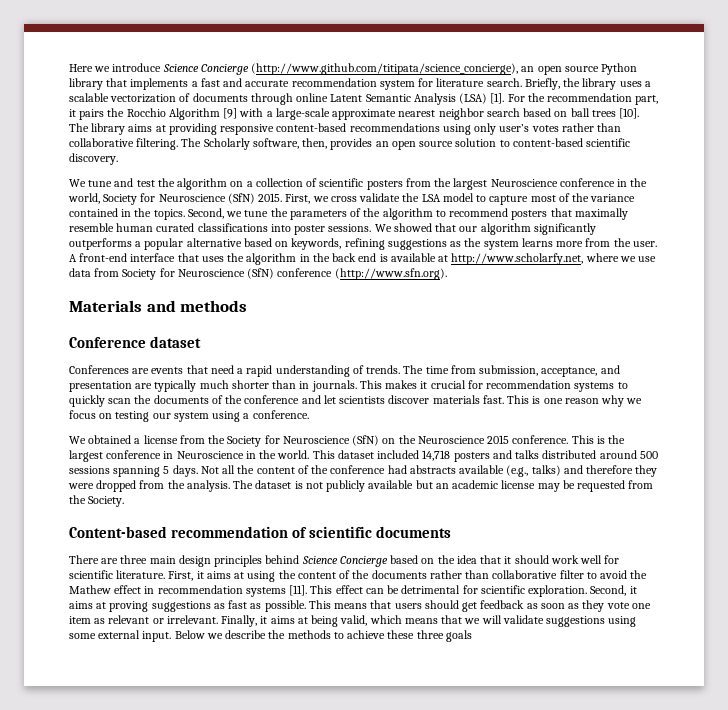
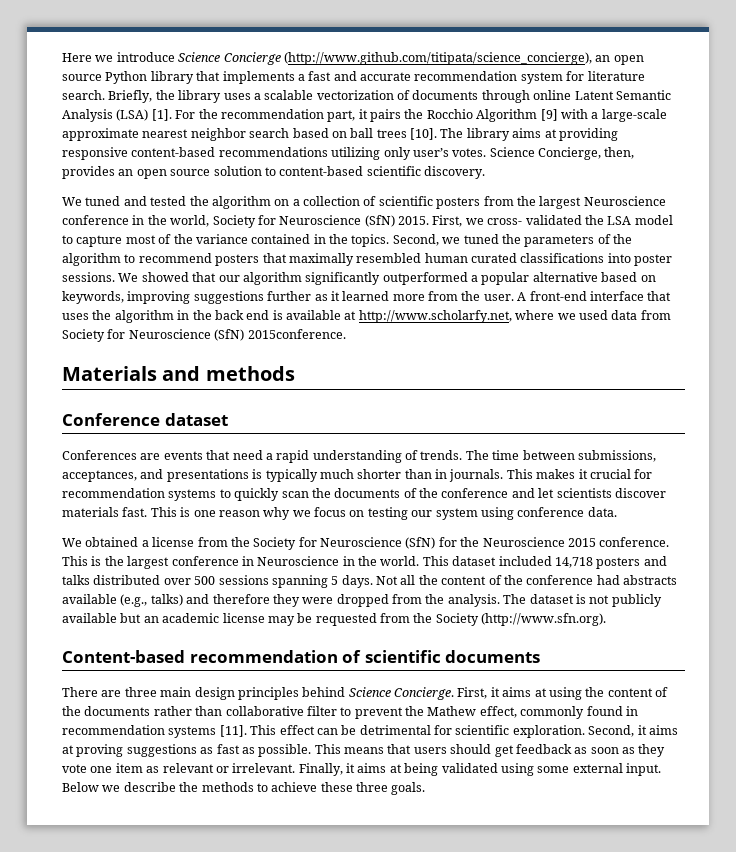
- The library aims at providing responsive content-based recommendations using only user’s votes rather than collaborative filtering. The Scholarly software, then, provides an open source solution to content-based scientific discovery.
+ The library aims at providing responsive content-based recommendations utilizing only user’s votes. Science Concierge, then, provides an open source solution to content-based scientific discovery.
- We tune and test the algorithm on a collection of scientific posters from the largest Neuroscience conference in the world, Society for Neuroscience (SfN) 2015.
+ We tuned and tested the algorithm on a collection of scientific posters from the largest Neuroscience conference in the world, Society for Neuroscience (SfN) 2015.
- First, we cross validate the LSA model to capture most of the variance contained in the topics.
+ First, we cross- validated the LSA model to capture most of the variance contained in the topics.
- Second, we tune the parameters of the algorithm to recommend posters that maximally resemble human curated classifications into poster sessions.
+ Second, we tuned the parameters of the algorithm to recommend posters that maximally resembled human curated classifications into poster sessions.
- We showed that our algorithm significantly outperforms a popular alternative based on keywords, refining suggestions as the system learns more from the user.
+ We showed that our algorithm significantly outperformed a popular alternative based on keywords, improving suggestions further as it learned more from the user.
- A front-end interface that uses the algorithm in the back end is available at http://www.scholarfy.net, where we use data from Society for Neuroscience (SfN) conference (http://www.sfn.org).
+ A front-end interface that uses the algorithm in the back end is available at http://www.scholarfy.net, where we used data from Society for Neuroscience (SfN) 2015conference.
- The time from submission, acceptance, and presentation are typically much shorter than in journals.
+ The time between submissions, acceptances, and presentations is typically much shorter than in journals.
- This is one reason why we focus on testing our system using a conference.
+ This is one reason why we focus on testing our system using conference data.
- We obtained a license from the Society for Neuroscience (SfN) on the Neuroscience 2015 conference.
+ We obtained a license from the Society for Neuroscience (SfN) for the Neuroscience 2015 conference.
- This dataset included 14,718 posters and talks distributed around 500 sessions spanning 5 days.
+ This dataset included 14,718 posters and talks distributed over 500 sessions spanning 5 days.
- The dataset is not publicly available but an academic license may be requested from the Society.
+ The dataset is not publicly available but an academic license may be requested from the Society (http://www.sfn.org).
- There are three main design principles behind Science Concierge based on the idea that it should work well for scientific literature.
+ There are three main design principles behind Science Concierge.
- First, it aims at using the content of the documents rather than collaborative filter to avoid the Mathew effect in recommendation systems [11].
+ First, it aims at using the content of the documents rather than collaborative filter to prevent the Mathew effect, commonly found in recommendation systems [11].
- Finally, it aims at being valid, which means that we will validate suggestions using some external input.
+ Finally, it aims at being validated using some external input.
- Below we describe the methods to achieve these three goals
+ Below we describe the methods to achieve these three goals.

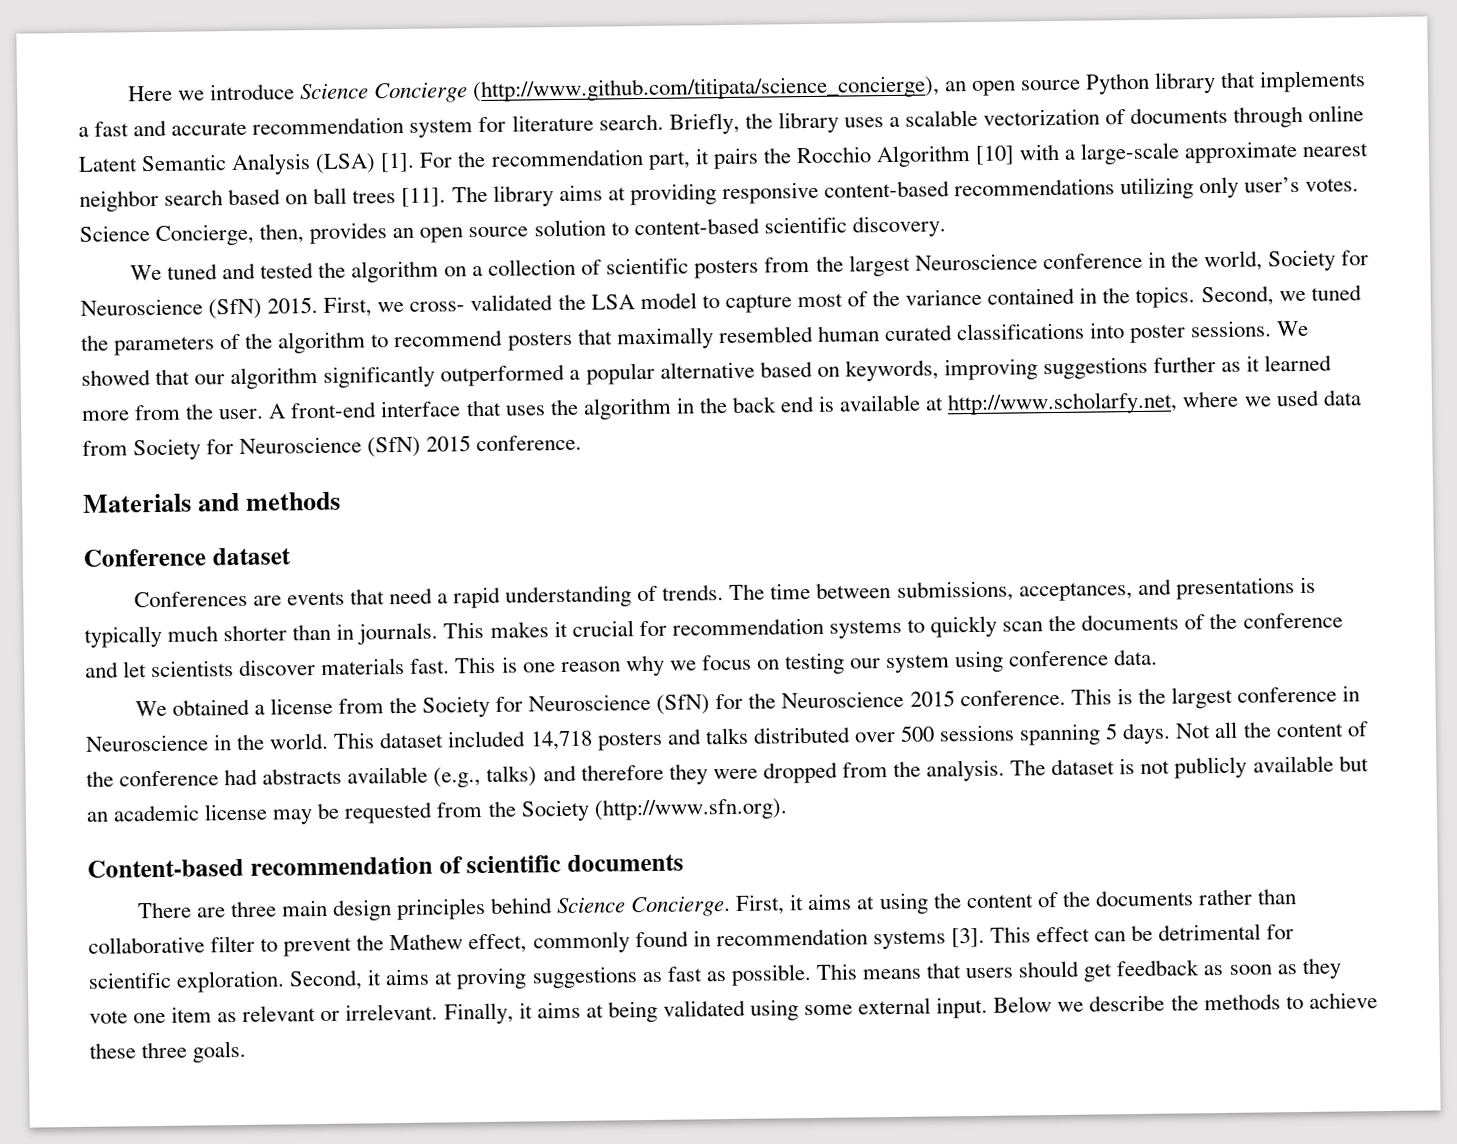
- For the recommendation part, it pairs the Rocchio Algorithm [9] with a large-scale approximate nearest neighbor search based on ball trees [10].
+ For the recommendation part, it pairs the Rocchio Algorithm [10] with a large-scale approximate nearest neighbor search based on ball trees [11].
- A front-end interface that uses the algorithm in the back end is available at http://www.scholarfy.net, where we used data from Society for Neuroscience (SfN) 2015conference.
+ A front-end interface that uses the algorithm in the back end is available at http://www.scholarfy.net, where we used data from Society for Neuroscience (SfN) 2015 conference.
- First, it aims at using the content of the documents rather than collaborative filter to prevent the Mathew effect, commonly found in recommendation systems [11].
+ First, it aims at using the content of the documents rather than collaborative filter to prevent the Mathew effect, commonly found in recommendation systems [3].

